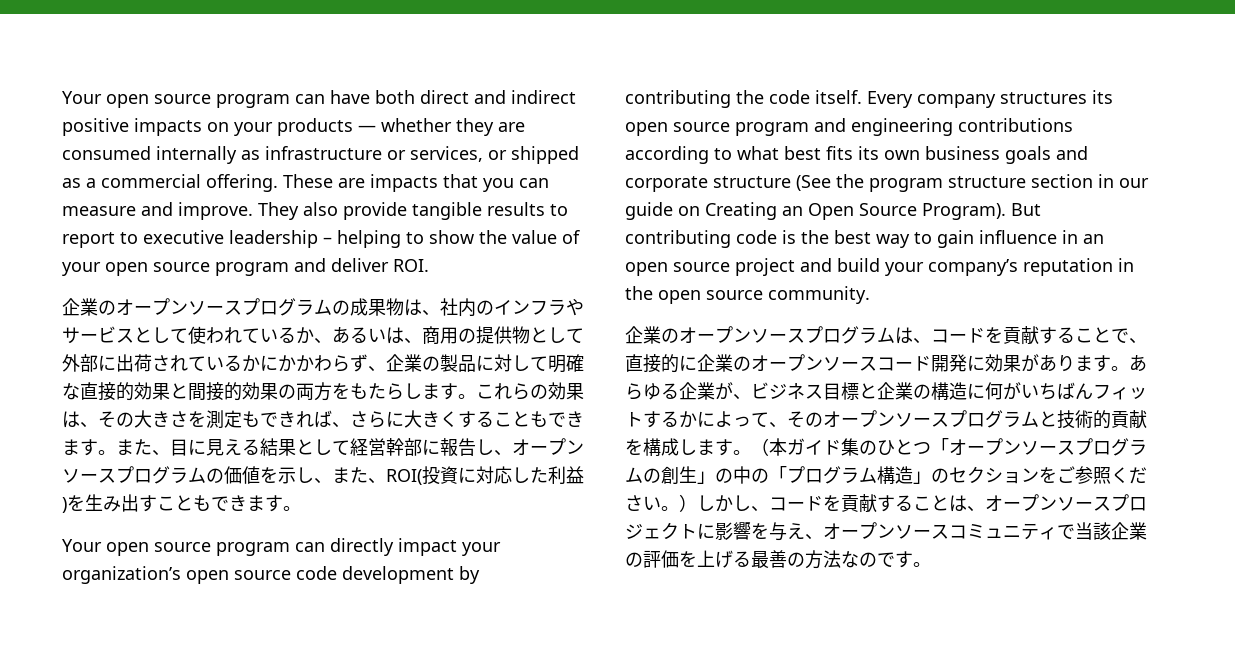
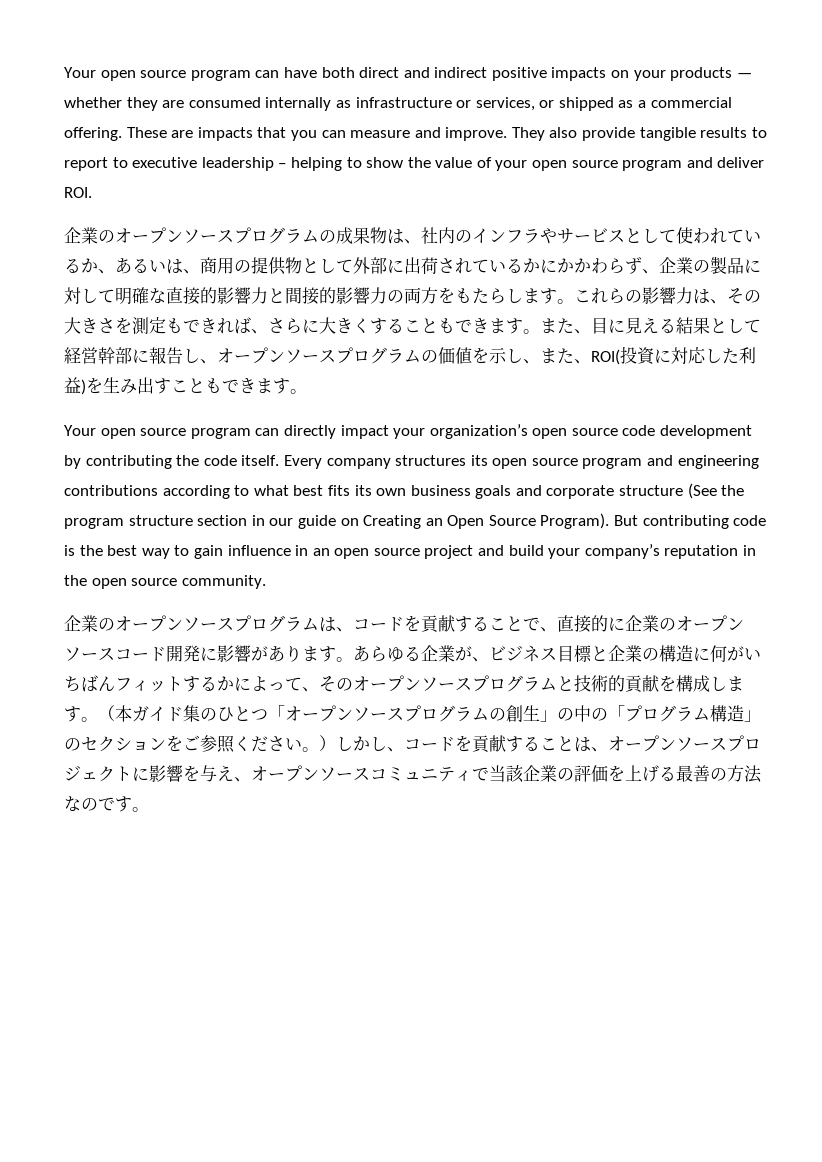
- 企業のオープンソースプログラムの成果物は、社内のインフラやサービスとして使われているか、あるいは、商用の提供物として外部に出荷されているかにかかわらず、企業の製品に対して明確な直接的効果と間接的効果の両方をもたらします。
+ 企業のオープンソースプログラムの成果物は、社内のインフラやサービスとして使われているか、あるいは、商用の提供物として外部に出荷されているかにかかわらず、企業の製品に対して明確な直接的影響力と間接的影響力の両方をもたらします。
- これらの効果は、その大きさを測定もできれば、さらに大きくすることもできます。
+ これらの影響力は、その大きさを測定もできれば、さらに大きくすることもできます。
- 企業のオープンソースプログラムは、コードを貢献することで、直接的に企業のオープンソースコード開発に効果があります。
+ 企業のオープンソースプログラムは、コードを貢献することで、直接的に企業のオープンソースコード開発に影響があります。

